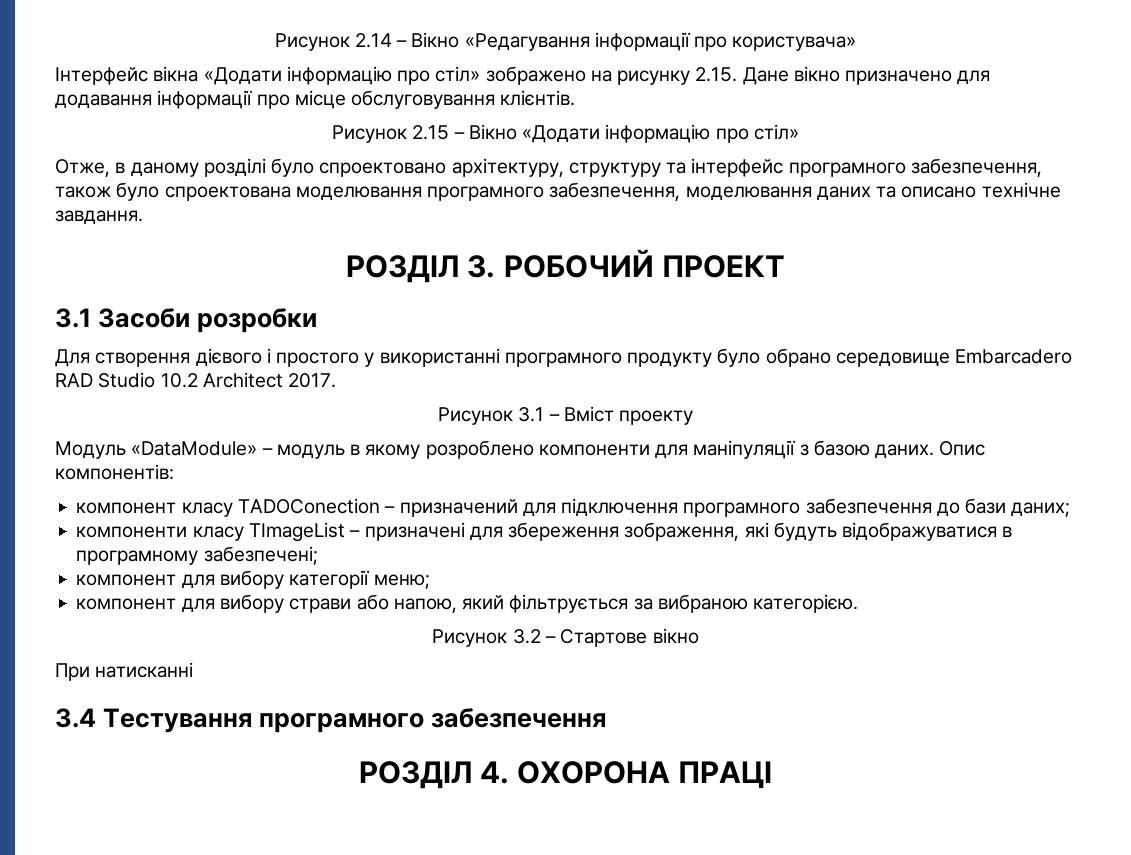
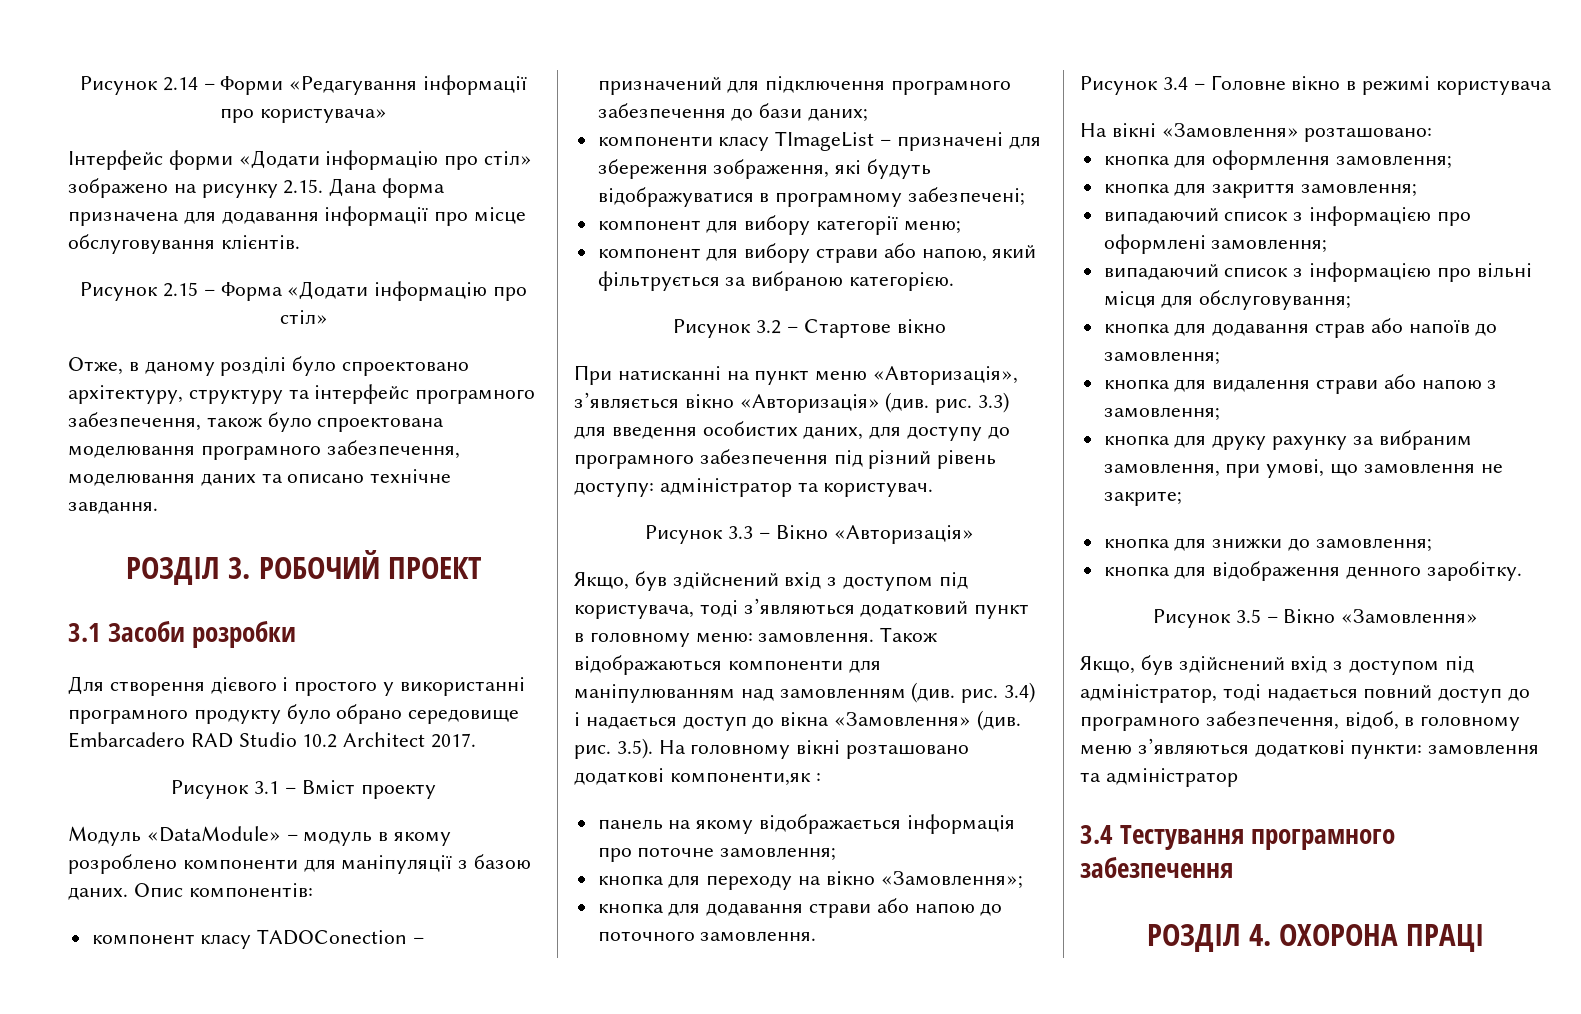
- Рисунок 2.14 – Вікно «Редагування інформації про користувача»
+ Рисунок 2.14 – Форми «Редагування інформації про користувача»
- Інтерфейс вікна «Додати інформацію про стіл» зображено на рисунку 2.15. Дане вікно призначено для додавання інформації про місце обслуговування клієнтів.
+ Інтерфейс форми «Додати інформацію про стіл» зображено на рисунку 2.15. Дана форма призначена для додавання інформації про місце обслуговування клієнтів.
- Рисунок 2.15 – Вікно «Додати інформацію про стіл»
+ Рисунок 2.15 – Форма «Додати інформацію про стіл»
- При натисканні
+ При натисканні на пункт меню «Авторизація», з’являється вікно «Авторизація» (див. рис. 3.3) для введення особистих даних, для доступу до програмного забезпечення під різний рівень доступу: адміністратор та користувач.
+ Рисунок 3.3 – Вікно «Авторизація»
+ Якщо, був здійснений вхід з доступом під користувача, тоді з’являються додатковий пункт в головному меню: замовлення. Також відображаються компоненти для маніпулюванням над замовленням (див. рис. 3.4) і надається доступ до вікна «Замовлення» (див. рис. 3.5). На головному вікні розташовано додаткові компоненти,як :
+ панель на якому відображається інформація про поточне замовлення;
+ кнопка для переходу на вікно «Замовлення»;
+ кнопка для додавання страви або напою до поточного замовлення.
+ Рисунок 3.4 – Головне вікно в режимі користувача
+ На вікні «Замовлення» розташовано:
+ кнопка для оформлення замовлення;
+ кнопка для закриття замовлення;
+ випадаючий список з інформацією про оформлені замовлення;
+ випадаючий список з інформацією про вільні місця для обслуговування;
+ кнопка для додавання страв або напоїв до замовлення;
+ кнопка для видалення страви або напою з замовлення;
+ кнопка для друку рахунку за вибраним замовлення, при умові, що замовлення не закрите;
+ кнопка для знижки до замовлення;
+ кнопка для відображення денного заробітку.
+ Рисунок 3.5 – Вікно «Замовлення»
+ Якщо, був здійснений вхід з доступом під адміністратор, тоді надається повний доступ до програмного забезпечення, відоб, в головному меню з’являються додаткові пункти: замовлення та адміністратор

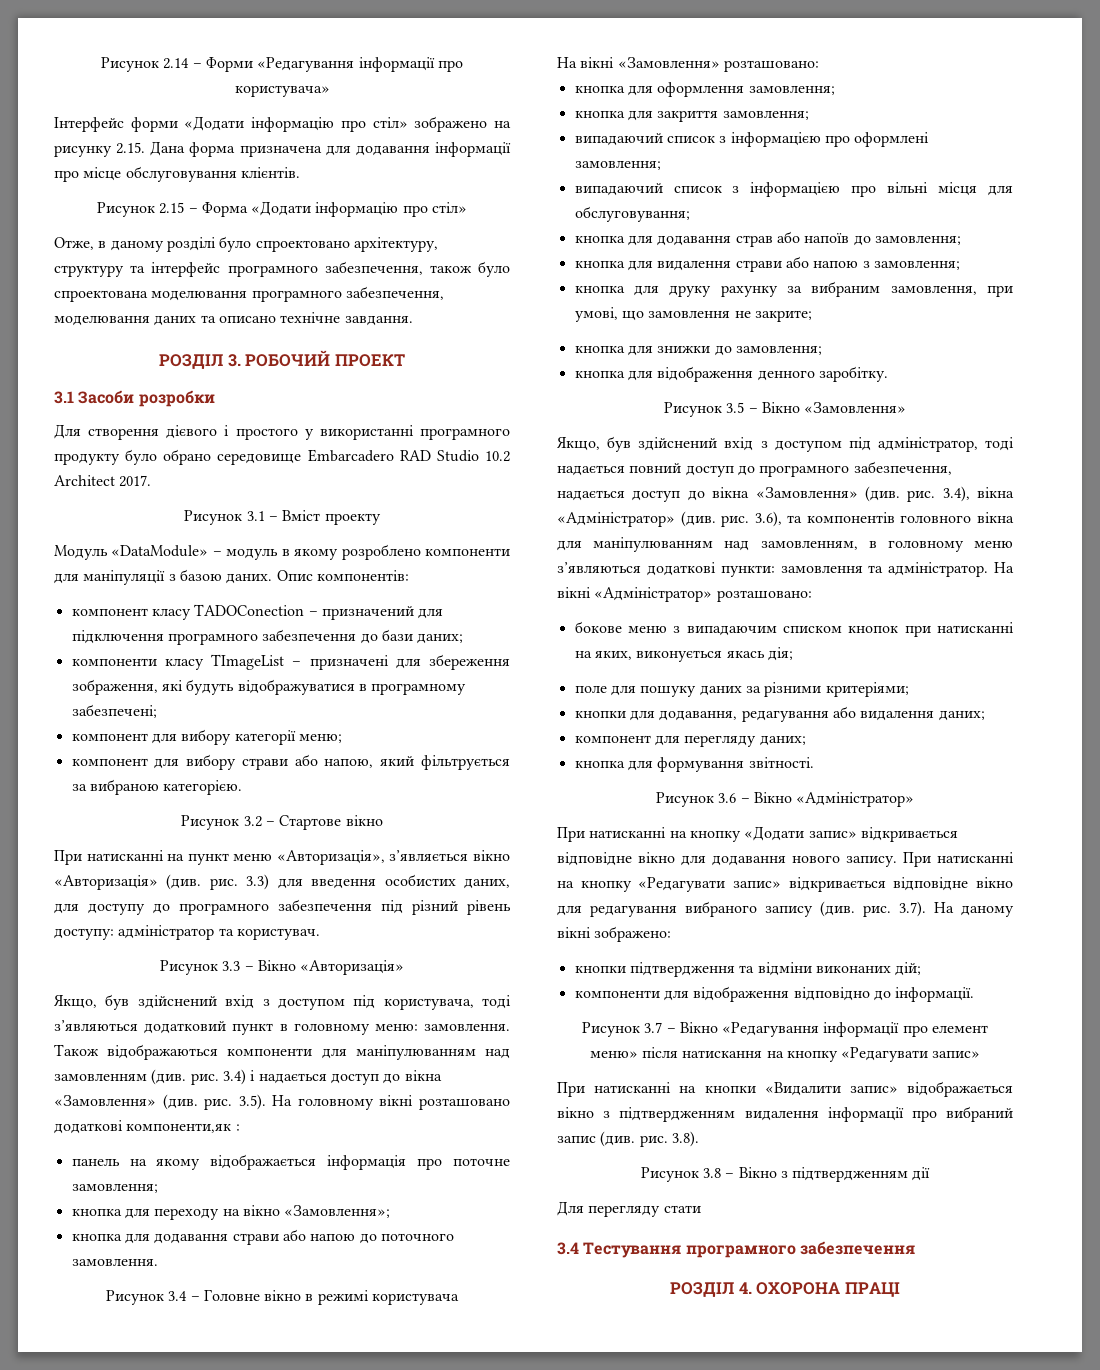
- Якщо, був здійснений вхід з доступом під адміністратор, тоді надається повний доступ до програмного забезпечення, відоб, в головному меню з’являються додаткові пункти: замовлення та адміністратор
+ Якщо, був здійснений вхід з доступом під адміністратор, тоді надається повний доступ до програмного забезпечення, надається доступ до вікна «Замовлення» (див. рис. 3.4), вікна «Адміністратор» (див. рис. 3.6), та компонентів головного вікна для маніпулюванням над замовленням, в головному меню з’являються додаткові пункти: замовлення та адміністратор. На вікні «Адміністратор» розташовано:
+ бокове меню з випадаючим списком кнопок при натисканні на яких, виконується якась дія;
+ поле для пошуку даних за різними критеріями;
+ кнопки для додавання, редагування або видалення даних;
+ компонент для перегляду даних;
+ кнопка для формування звітності.
+ Рисунок 3.6 – Вікно «Адміністратор»
+ При натисканні на кнопку «Додати запис» відкривається відповідне вікно для додавання нового запису. При натисканні на кнопку «Редагувати запис» відкривається відповідне вікно для редагування вибраного запису (див. рис. 3.7). На даному вікні зображено:
+ кнопки підтвердження та відміни виконаних дій;
+ компоненти для відображення відповідно до інформації.
+ Рисунок 3.7 – Вікно «Редагування інформації про елемент меню» після натискання на кнопку «Редагувати запис»
+ При натисканні на кнопки «Видалити запис» відображається вікно з підтвердженням видалення інформації про вибраний запис (див. рис. 3.8).
+ Рисунок 3.8 – Вікно з підтвердженням дії
+ Для перегляду стати

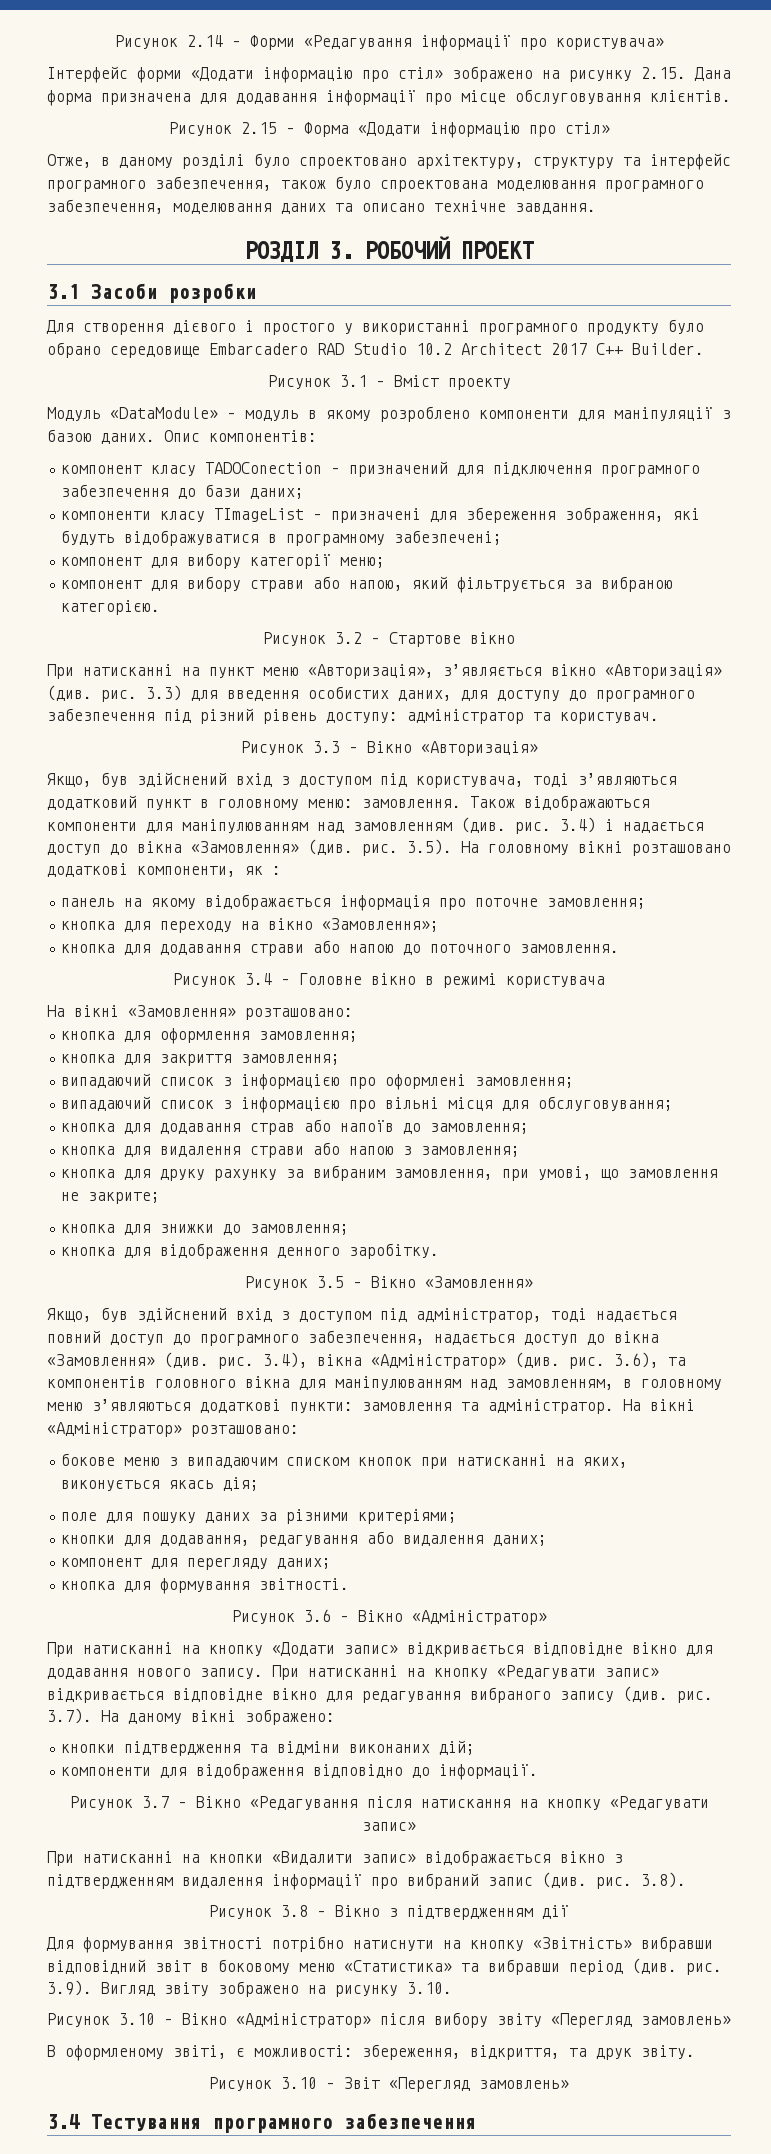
- Для створення дієвого і простого у використанні програмного продукту було обрано середовище Embarcadero RAD Studio 10.2 Architect 2017.
+ Для створення дієвого і простого у використанні програмного продукту було обрано середовище Embarcadero RAD Studio 10.2 Architect 2017 С++ Builder.
- 3.5). На головному вікні розташовано додаткові компоненти,як :
+ 3.5). На головному вікні розташовано додаткові компоненти, як :
- Рисунок 3.7 – Вікно «Редагування інформації про елемент меню» після натискання на кнопку «Редагувати запис»
+ Рисунок 3.7 – Вікно «Редагування після натискання на кнопку «Редагувати запис»
- Для перегляду стати
+ Для формування звітності потрібно натиснути на кнопку «Звітність» вибравши відповідний звіт в боковому меню «Статистика» та вибравши період (див. рис. 3.9). Вигляд звіту зображено на рисунку 3.10.
+ Рисунок 3.10 – Вікно «Адміністратор» після вибору звіту «Перегляд замовлень»
+ В оформленому звіті, є можливості: збереження, відкриття, та друк звіту.
+ Рисунок 3.10 – Звіт «Перегляд замовлень»
- РОЗДІЛ 4. ОХОРОНА ПРАЦІ

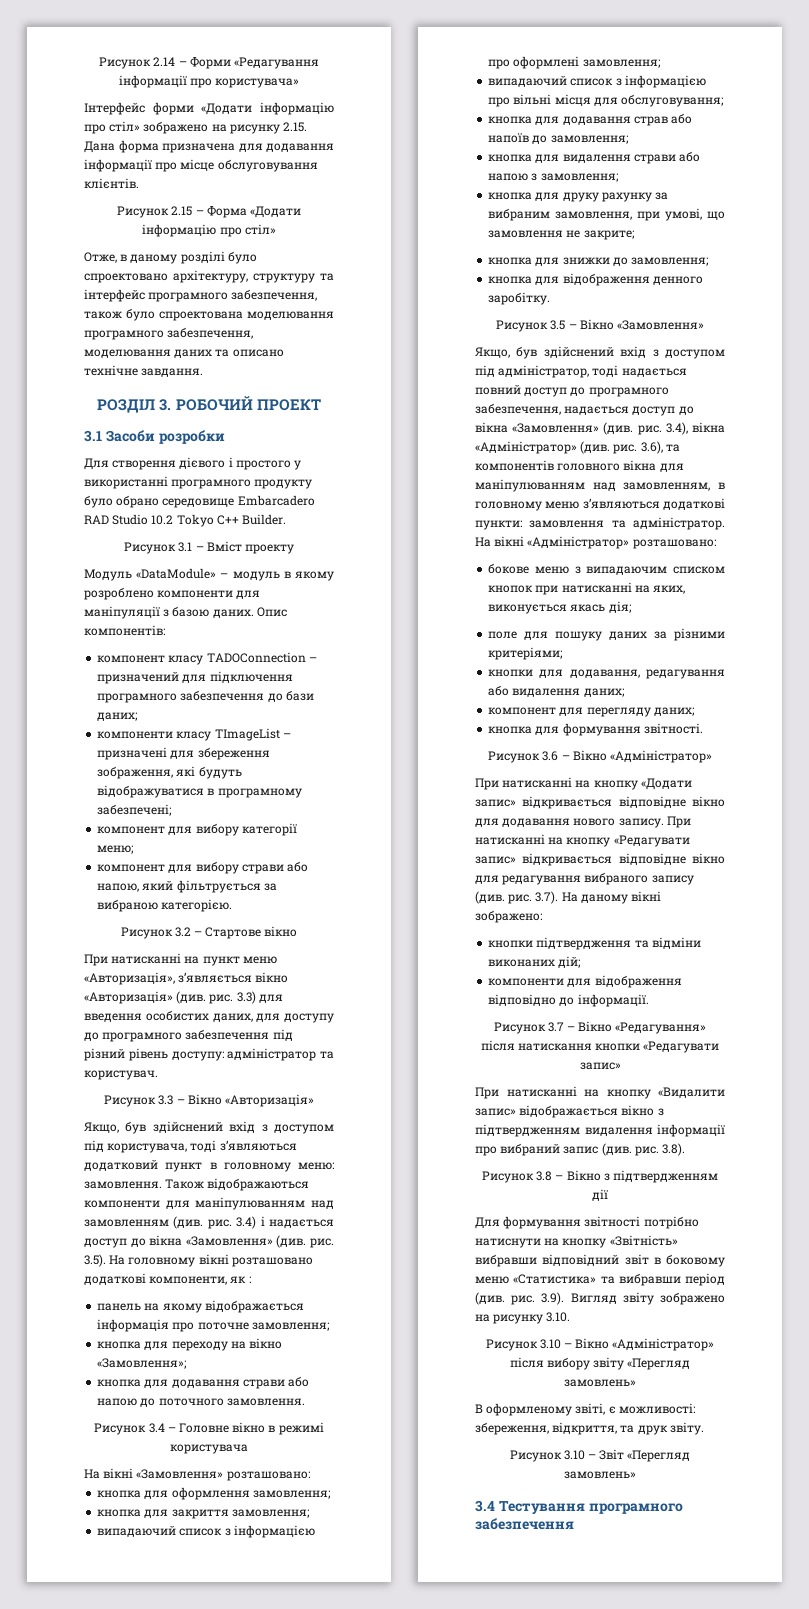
- Для створення дієвого і простого у використанні програмного продукту було обрано середовище Embarcadero RAD Studio 10.2 Architect 2017 С++ Builder.
+ Для створення дієвого і простого у використанні програмного продукту було обрано середовище Embarcadero RAD Studio 10.2 Tokyo С++ Builder.
- компонент класу TADOConection – призначений для підключення програмного забезпечення до бази даних;
+ компонент класу TADOConnection – призначений для підключення програмного забезпечення до бази даних;
- Рисунок 3.7 – Вікно «Редагування після натискання на кнопку «Редагувати запис»
+ Рисунок 3.7 – Вікно «Редагування» після натискання кнопки «Редагувати запис»
- При натисканні на кнопки «Видалити запис» відображається вікно з підтвердженням видалення інформації про вибраний запис (див. рис.
+ При натисканні на кнопку «Видалити запис» відображається вікно з підтвердженням видалення інформації про вибраний запис (див. рис.

